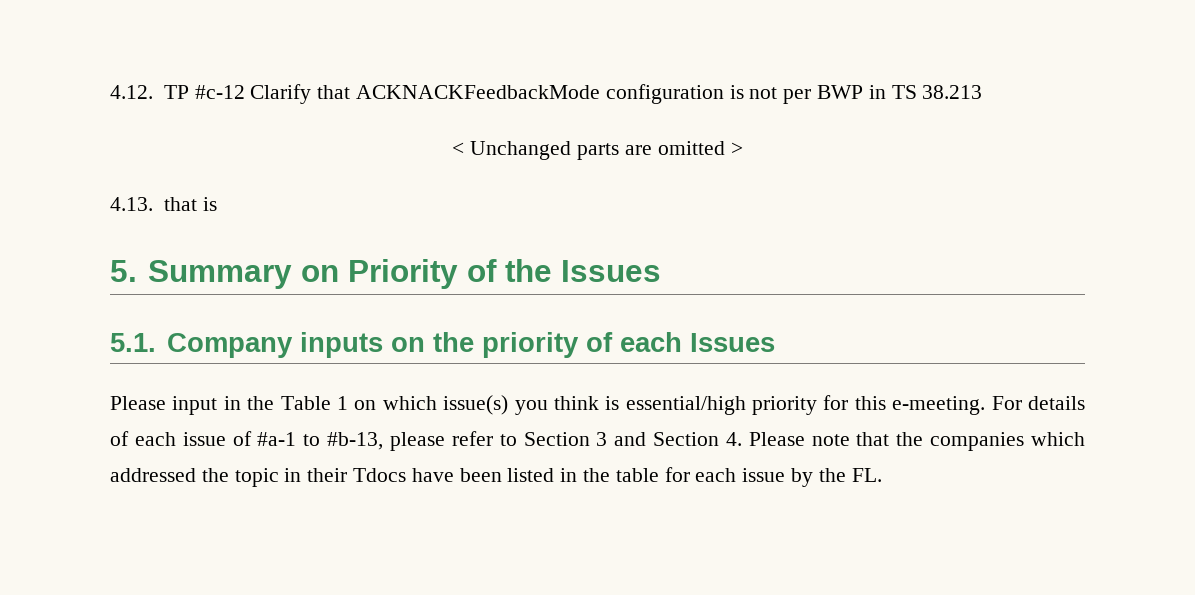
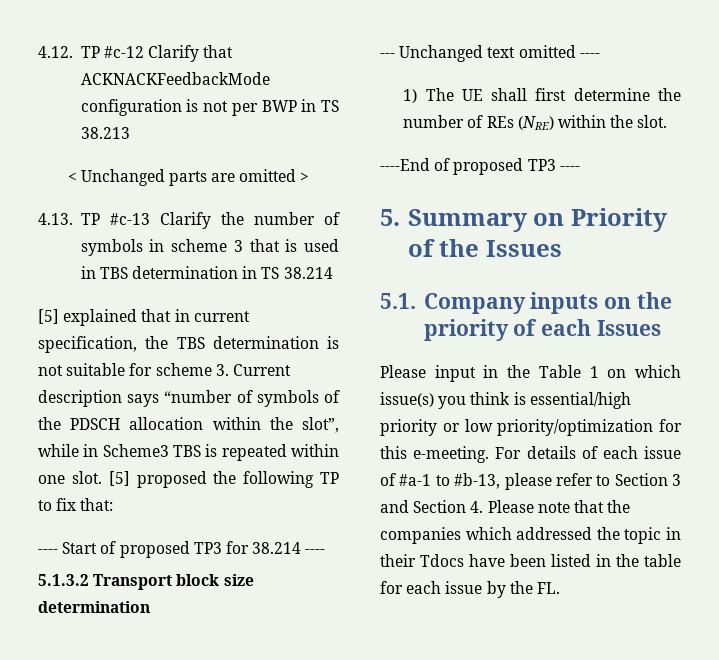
- 4.13. that is
+ 4.13. TP #c-13 Clarify the number of symbols in scheme 3 that is used in TBS determination in TS 38.214
+ [5] explained that in current specification, the TBS determination is not suitable for scheme 3. Current description says “number of symbols of the PDSCH allocation within the slot”, while in Scheme3 TBS is repeated within one slot. [5] proposed the following TP to fix that:
+ ---- Start of proposed TP3 for 38.214 ----
+ 5.1.3.2 Transport block size determination
+ --- Unchanged text omitted ----
+ 1) The UE shall first determine the number of REs (NRE) within the slot.
+ ----End of proposed TP3 ----
- Please input in the Table 1 on which issue(s) you think is essential/high priority for this e-meeting.
+ Please input in the Table 1 on which issue(s) you think is essential/high priority or low priority/optimization for this e-meeting.

